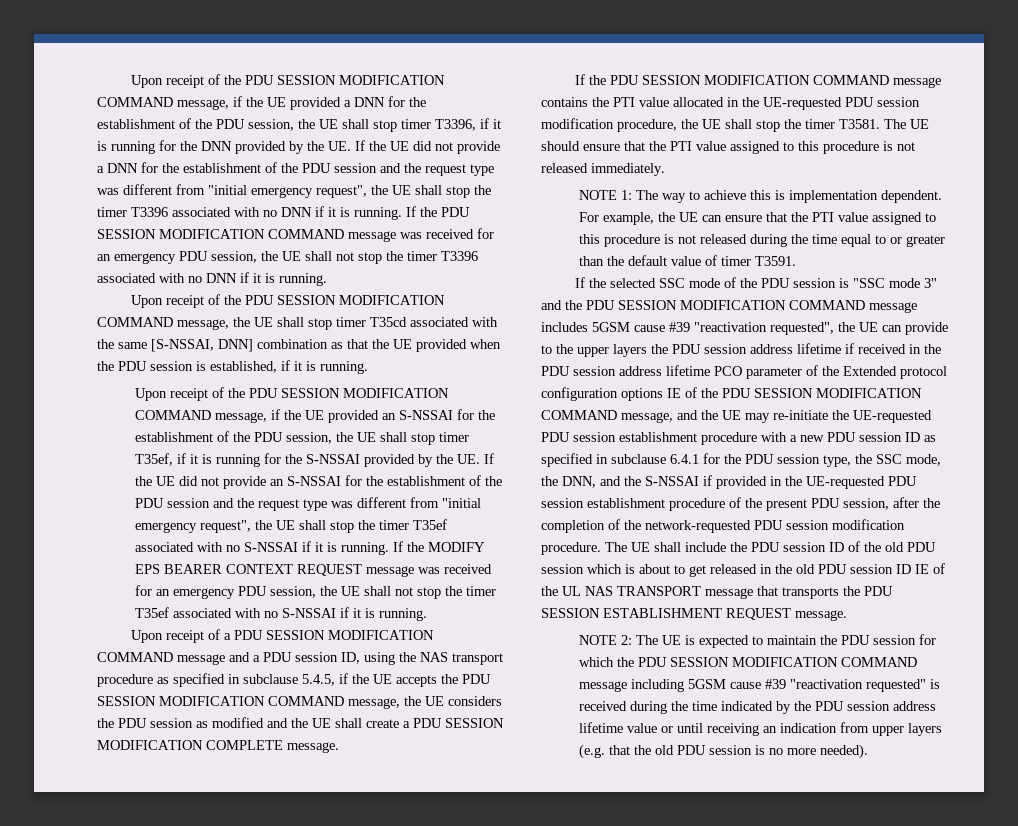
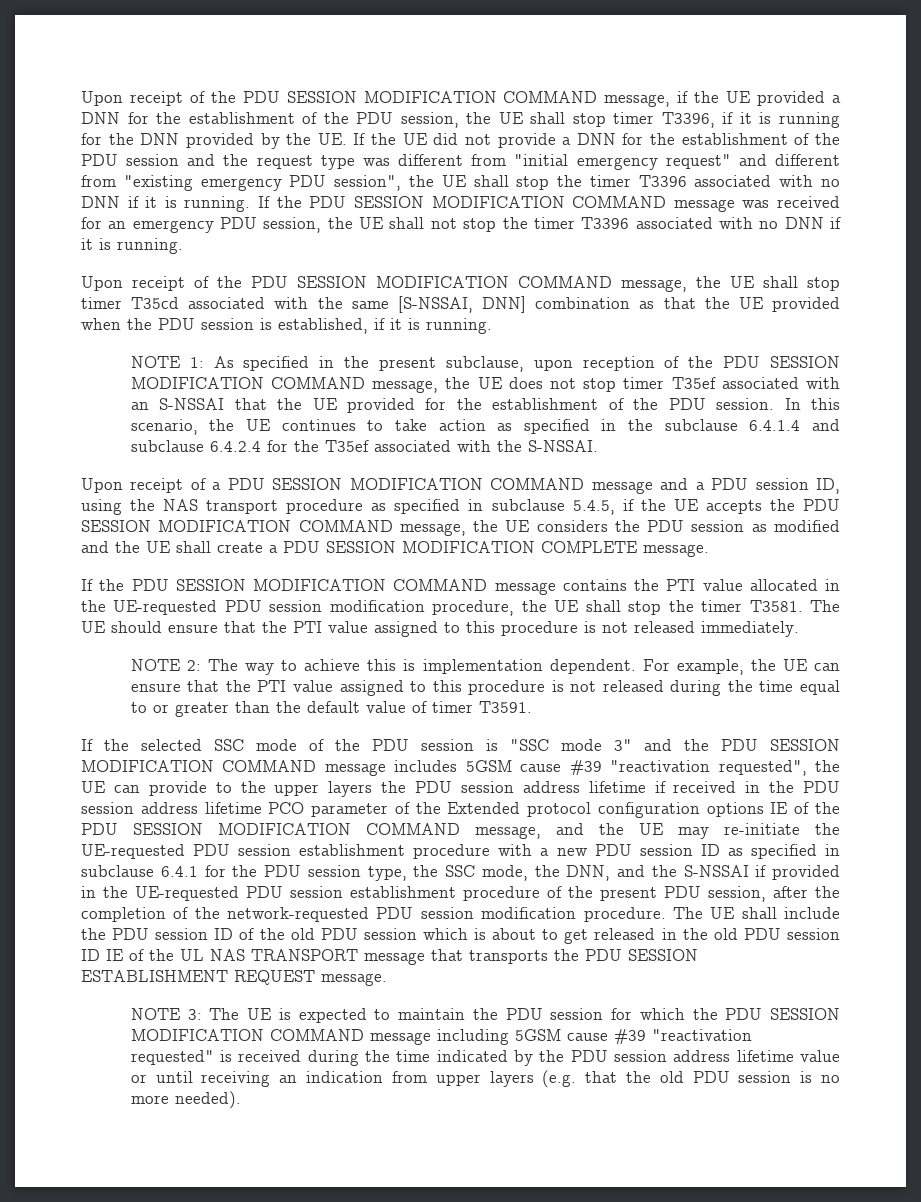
- Upon receipt of the PDU SESSION MODIFICATION COMMAND message, if the UE provided a DNN for the establishment of the PDU session, the UE shall stop timer T3396, if it is running for the DNN provided by the UE. If the UE did not provide a DNN for the establishment of the PDU session and the request type was different from "initial emergency request", the UE shall stop the timer T3396 associated with no DNN if it is running.
+ Upon receipt of the PDU SESSION MODIFICATION COMMAND message, if the UE provided a DNN for the establishment of the PDU session, the UE shall stop timer T3396, if it is running for the DNN provided by the UE. If the UE did not provide a DNN for the establishment of the PDU session and the request type was different from "initial emergency request" and different from "existing emergency PDU session", the UE shall stop the timer T3396 associated with no DNN if it is running.
- Upon receipt of the PDU SESSION MODIFICATION COMMAND message, if the UE provided an S-NSSAI for the establishment of the PDU session, the UE shall stop timer T35ef, if it is running for the S-NSSAI provided by the UE. If the UE did not provide an S-NSSAI for the establishment of the PDU session and the request type was different from "initial emergency request", the UE shall stop the timer T35ef associated with no S-NSSAI if it is running. If the MODIFY EPS BEARER CONTEXT REQUEST message was received for an emergency PDU session, the UE shall not stop the timer T35ef associated with no S-NSSAI if it is running.
+ NOTE 1: As specified in the present subclause, upon reception of the PDU SESSION MODIFICATION COMMAND message, the UE does not stop timer T35ef associated with an S-NSSAI that the UE provided for the establishment of the PDU session. In this scenario, the UE continues to take action as specified in the subclause 6.4.1.4 and subclause 6.4.2.4 for the T35ef associated with the S-NSSAI.
- NOTE 1: The way to achieve this is implementation dependent.
+ NOTE 2: The way to achieve this is implementation dependent.
- NOTE 2: The UE is expected to maintain the PDU session for which the PDU SESSION MODIFICATION COMMAND message including 5GSM cause #39 "reactivation requested" is received during the time indicated by the PDU session address lifetime value or until receiving an indication from upper layers (e.g. that the old PDU session is no more needed).
+ NOTE 3: The UE is expected to maintain the PDU session for which the PDU SESSION MODIFICATION COMMAND message including 5GSM cause #39 "reactivation requested" is received during the time indicated by the PDU session address lifetime value or until receiving an indication from upper layers (e.g. that the old PDU session is no more needed).

